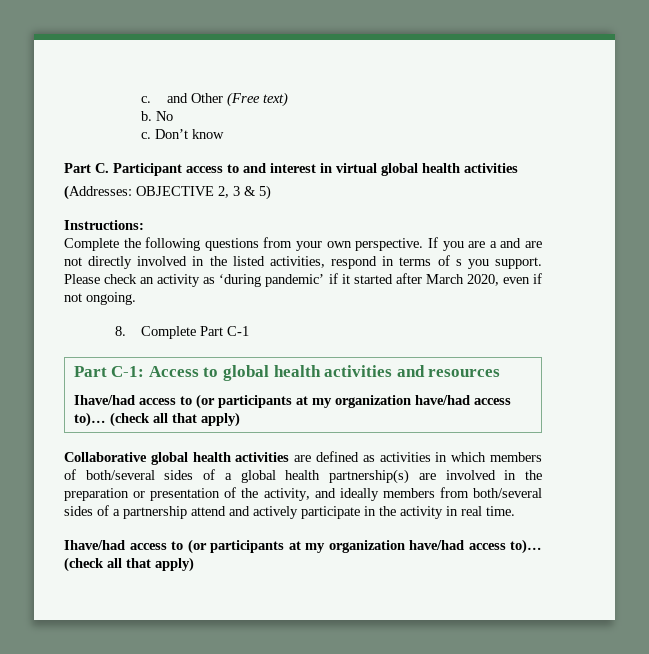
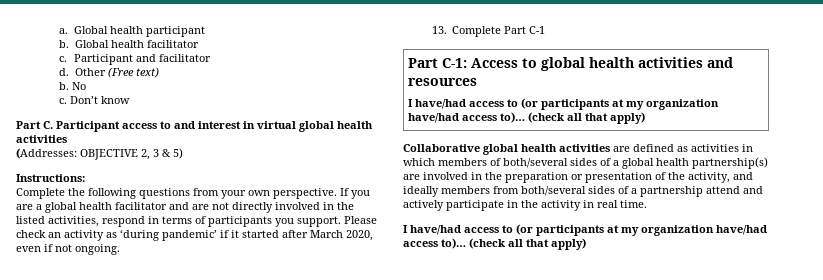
- c. and Other (Free text)
+ a. Global health participant
+ b. Global health facilitator
+ c. Participant and facilitator
+ d. Other (Free text)
- If you are a and are not directly involved in the listed activities, respond in terms of s you support.
+ If you are a global health facilitator and are not directly involved in the listed activities, respond in terms of participants you support.
- 8. Complete Part C-1
+ 13. Complete Part C-1
  Part C-1: Access to global health activities and resources
- Ihave/had access to (or participants at my organization have/had access to)… (check all that apply)
+ I have/had access to (or participants at my organization have/had access to)… (check all that apply)
  Collaborative global health activities are defined as activities in which members of both/several sides of a global health partnership(s) are involved in the preparation or presentation of the activity, and ideally members from both/several sides of a partnership attend and actively participate in the activity in real time.
- Ihave/had access to (or participants at my organization have/had access to)…
+ I have/had access to (or participants at my organization have/had access to)…

